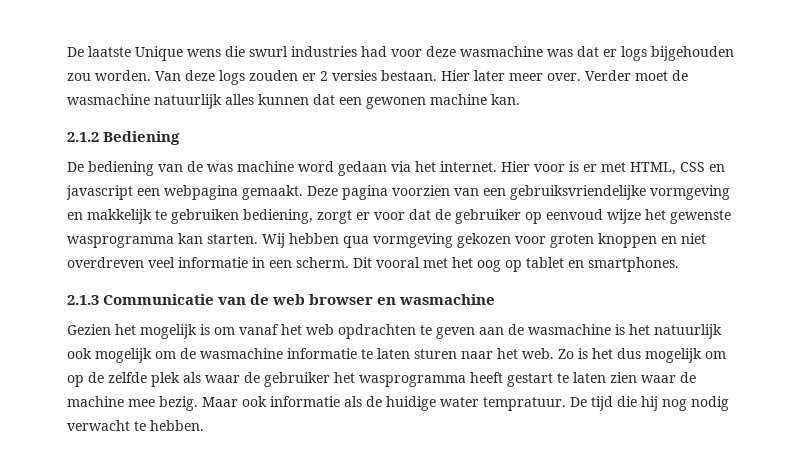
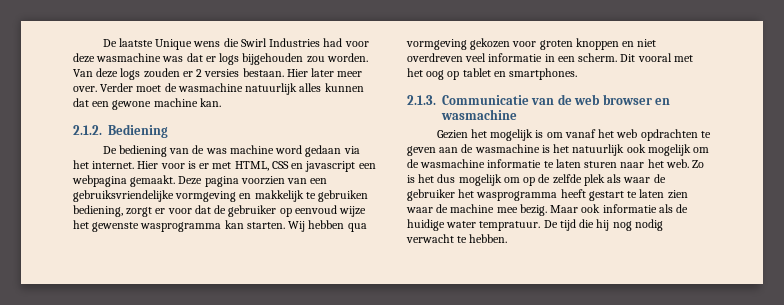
- De laatste Unique wens die swurl industries had voor deze wasmachine was dat er logs bijgehouden zou worden.
+ De laatste Unique wens die Swirl Industries had voor deze wasmachine was dat er logs bijgehouden zou worden.
- Verder moet de wasmachine natuurlijk alles kunnen dat een gewonen machine kan.
+ Verder moet de wasmachine natuurlijk alles kunnen dat een gewone machine kan.
- 2.1.2 Bediening
+ 2.1.2. Bediening
- 2.1.3 Communicatie van de web browser en wasmachine
+ 2.1.3. Communicatie van de web browser en wasmachine

